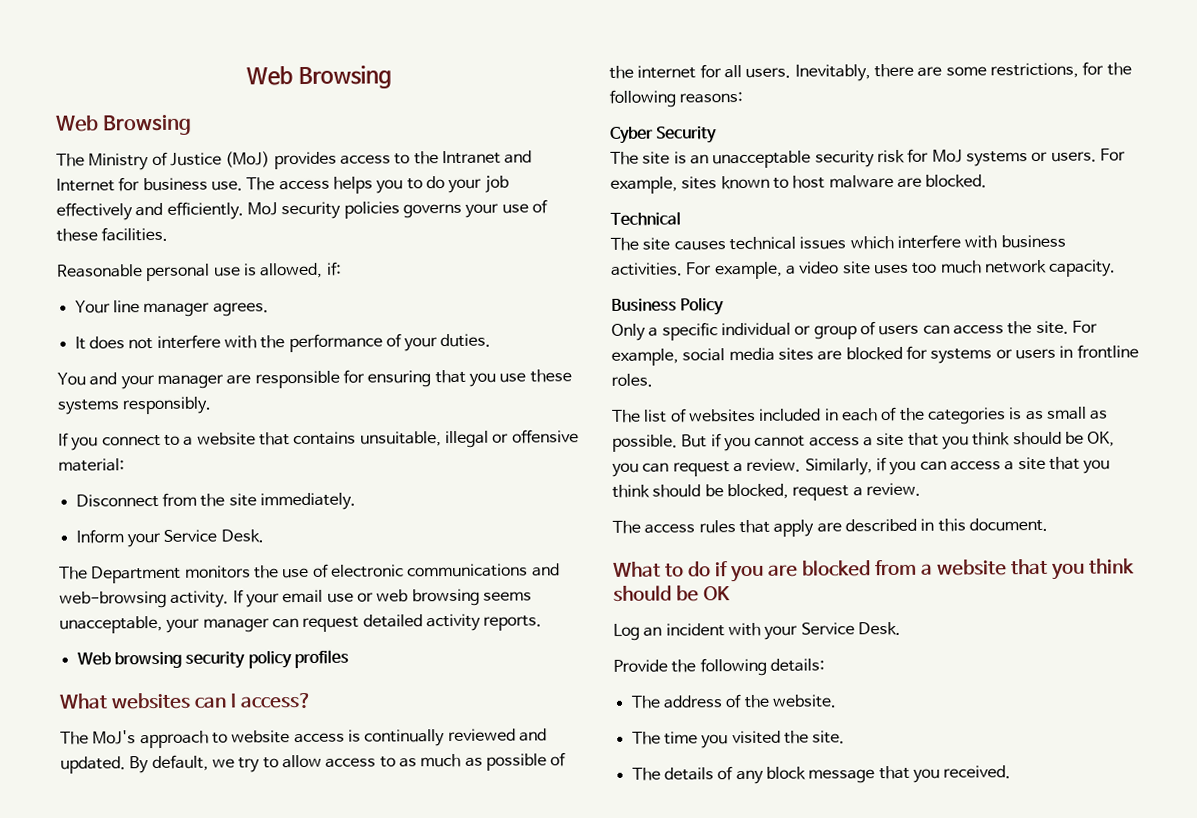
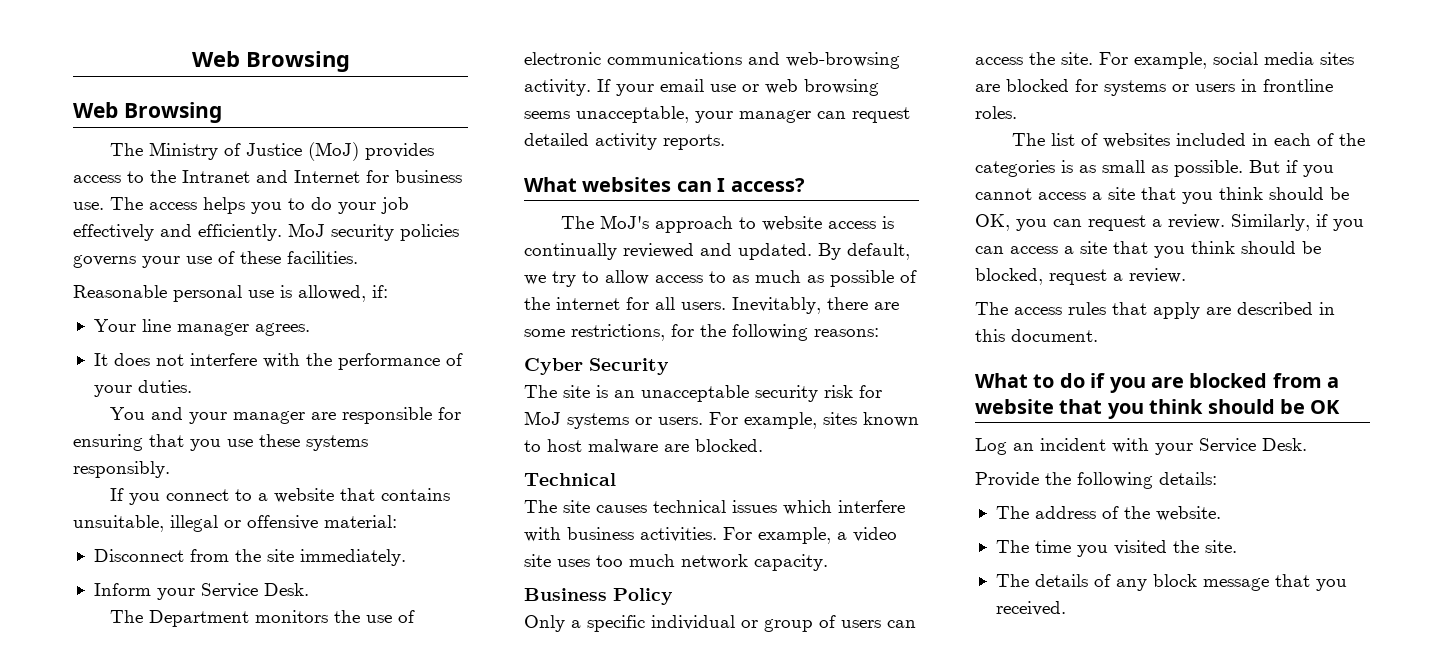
- Web browsing security policy profiles

